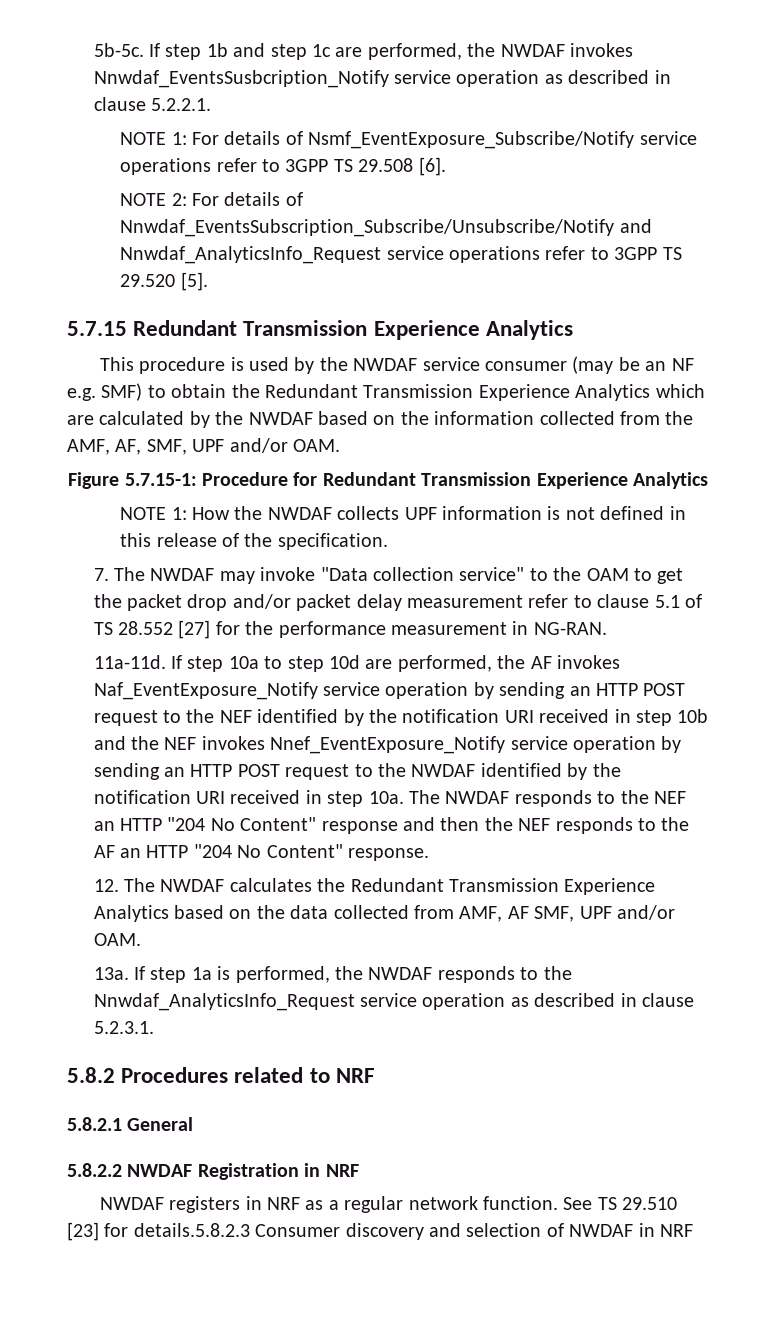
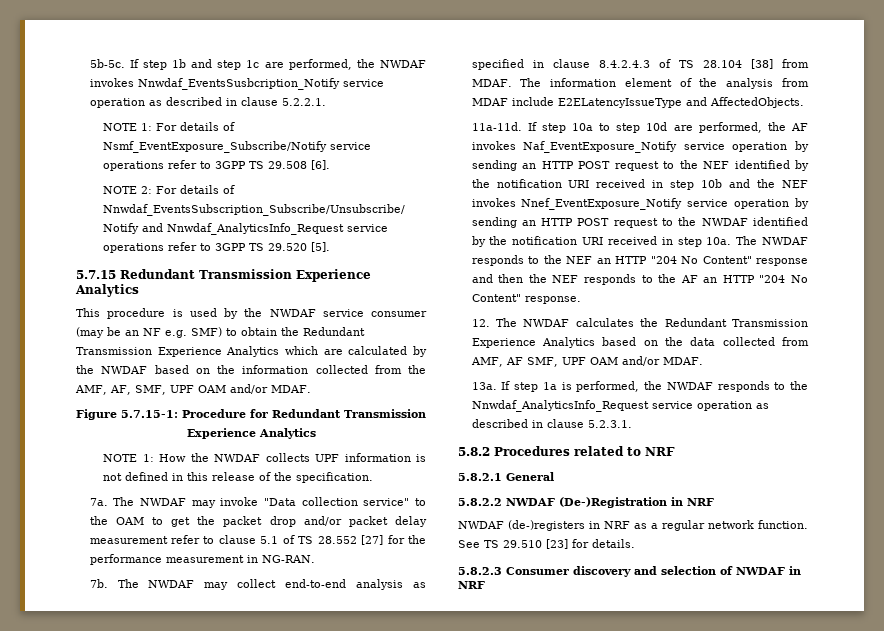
- This procedure is used by the NWDAF service consumer (may be an NF e.g. SMF) to obtain the Redundant Transmission Experience Analytics which are calculated by the NWDAF based on the information collected from the AMF, AF, SMF, UPF and/or OAM.
+ This procedure is used by the NWDAF service consumer (may be an NF e.g. SMF) to obtain the Redundant Transmission Experience Analytics which are calculated by the NWDAF based on the information collected from the AMF, AF, SMF, UPF OAM and/or MDAF.
- 7. The NWDAF may invoke "Data collection service" to the OAM to get the packet drop and/or packet delay measurement refer to clause 5.1 of TS 28.552 [27] for the performance measurement in NG-RAN.
+ 7a. The NWDAF may invoke "Data collection service" to the OAM to get the packet drop and/or packet delay measurement refer to clause 5.1 of TS 28.552 [27] for the performance measurement in NG-RAN.
+ 7b. The NWDAF may collect end-to-end analysis as specified in clause 8.4.2.4.3 of TS 28.104 [38] from MDAF. The information element of the analysis from MDAF include E2ELatencyIssueType and AffectedObjects.
- 12. The NWDAF calculates the Redundant Transmission Experience Analytics based on the data collected from AMF, AF SMF, UPF and/or OAM.
+ 12. The NWDAF calculates the Redundant Transmission Experience Analytics based on the data collected from AMF, AF SMF, UPF OAM and/or MDAF.
- 5.8.2.2 NWDAF Registration in NRF
+ 5.8.2.2 NWDAF (De-)Registration in NRF
- NWDAF registers in NRF as a regular network function.
+ NWDAF (de-)registers in NRF as a regular network function.
- See TS 29.510 [23] for details.5.8.2.3 Consumer discovery and selection of NWDAF in NRF
+ See TS 29.510 [23] for details.
+ 5.8.2.3 Consumer discovery and selection of NWDAF in NRF

